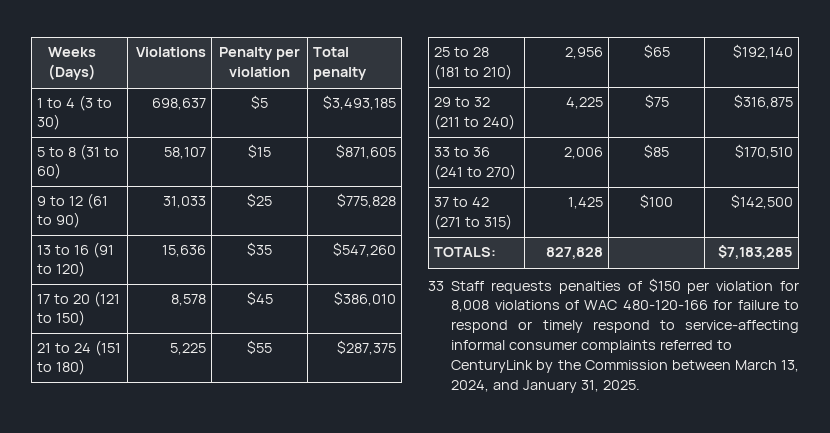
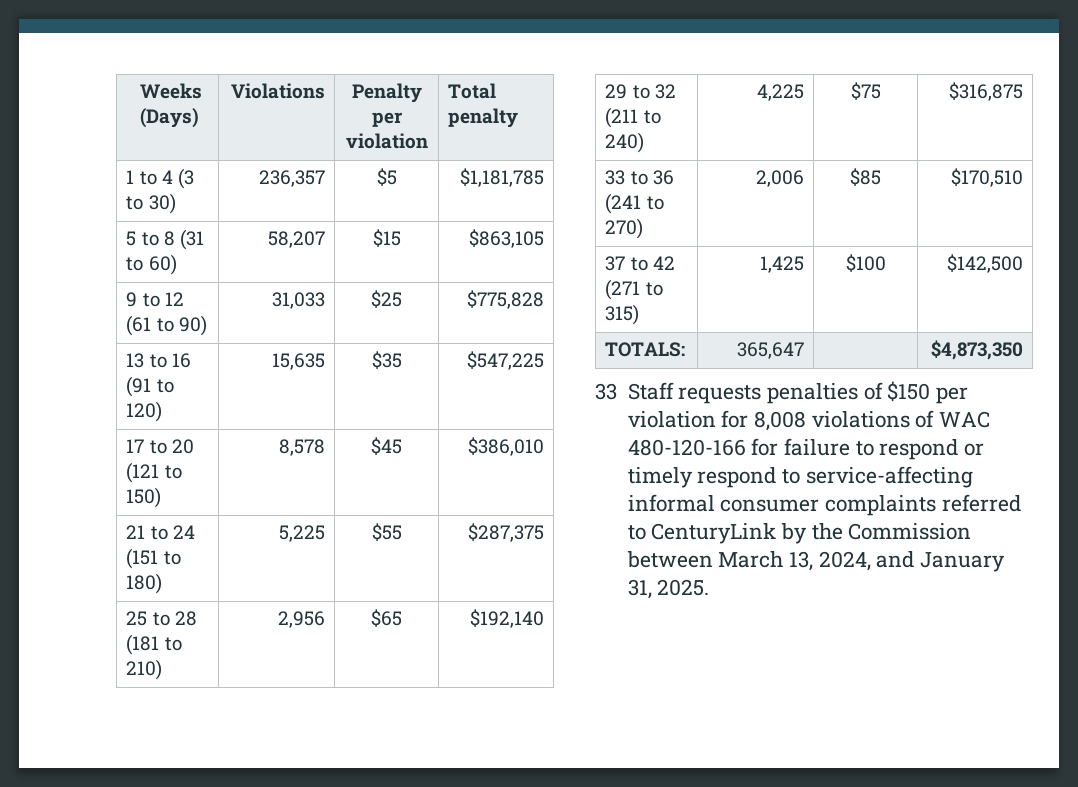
- 1 to 4 (3 to 30) | 698,637 | $5 | $3,493,185
+ 1 to 4 (3 to 30) | 236,357 | $5 | $1,181,785
- 5 to 8 (31 to 60) | 58,107 | $15 | $871,605
+ 5 to 8 (31 to 60) | 58,207 | $15 | $863,105
- 13 to 16 (91 to 120) | 15,636 | $35 | $547,260
+ 13 to 16 (91 to 120) | 15,635 | $35 | $547,225
- TOTALS: | 827,828 | | $7,183,285
+ TOTALS: | 365,647 | | $4,873,350

